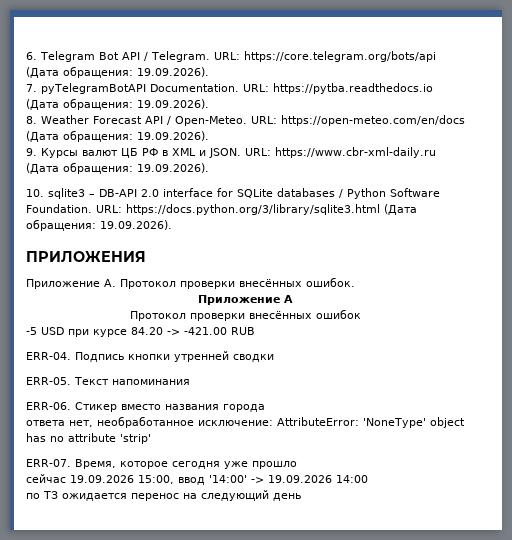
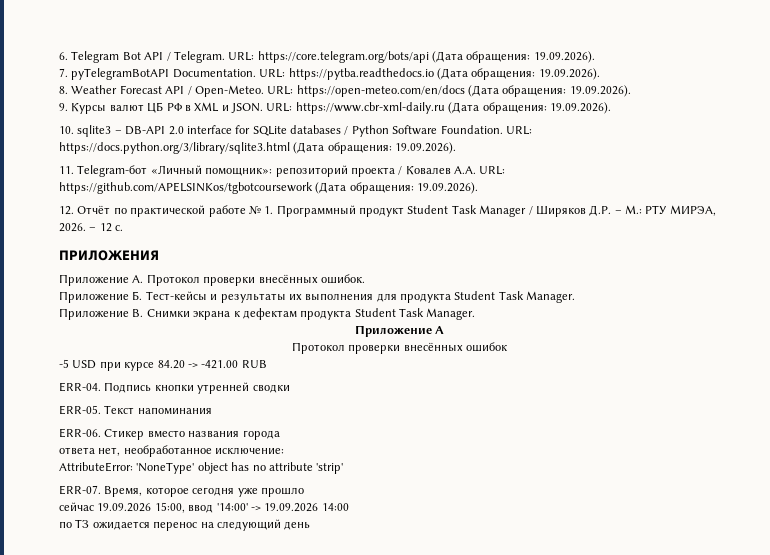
+ 11. Telegram-бот «Личный помощник»: репозиторий проекта / Ковалев А.А. URL: https://github.com/APELSINKos/tgbotcoursework (Дата обращения: 19.09.2026).
+ 12. Отчёт по практической работе № 1. Программный продукт Student Task Manager / Ширяков Д.Р. – М.: РТУ МИРЭА, 2026. – 12 с.
+ Приложение Б. Тест-кейсы и результаты их выполнения для продукта Student Task Manager.
+ Приложение В. Снимки экрана к дефектам продукта Student Task Manager.
- ответа нет, необработанное исключение: AttributeError: 'NoneType' object has no attribute 'strip'
+ ответа нет, необработанное исключение:
+ AttributeError: 'NoneType' object has no attribute 'strip'

